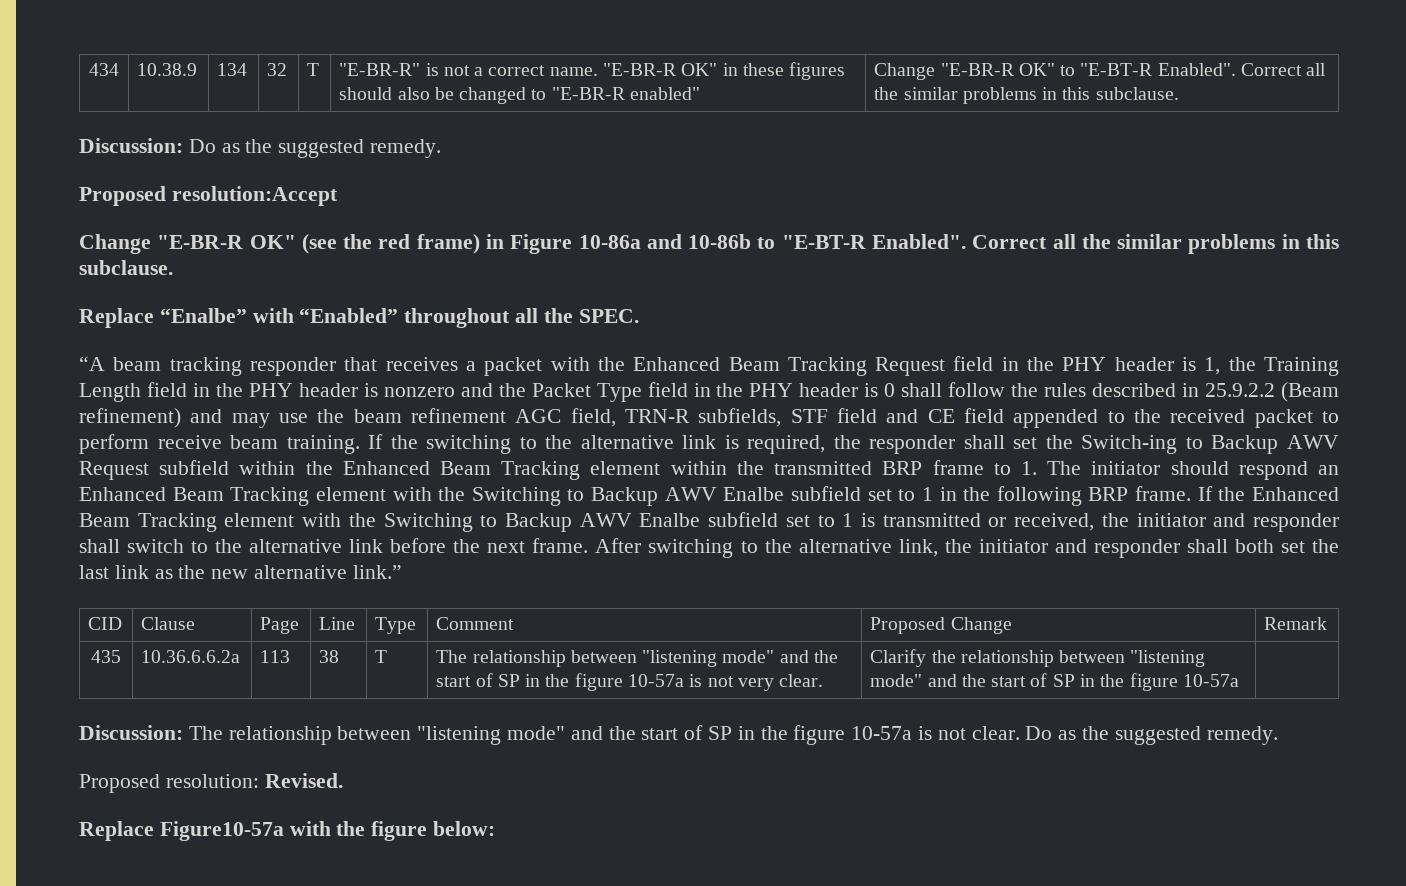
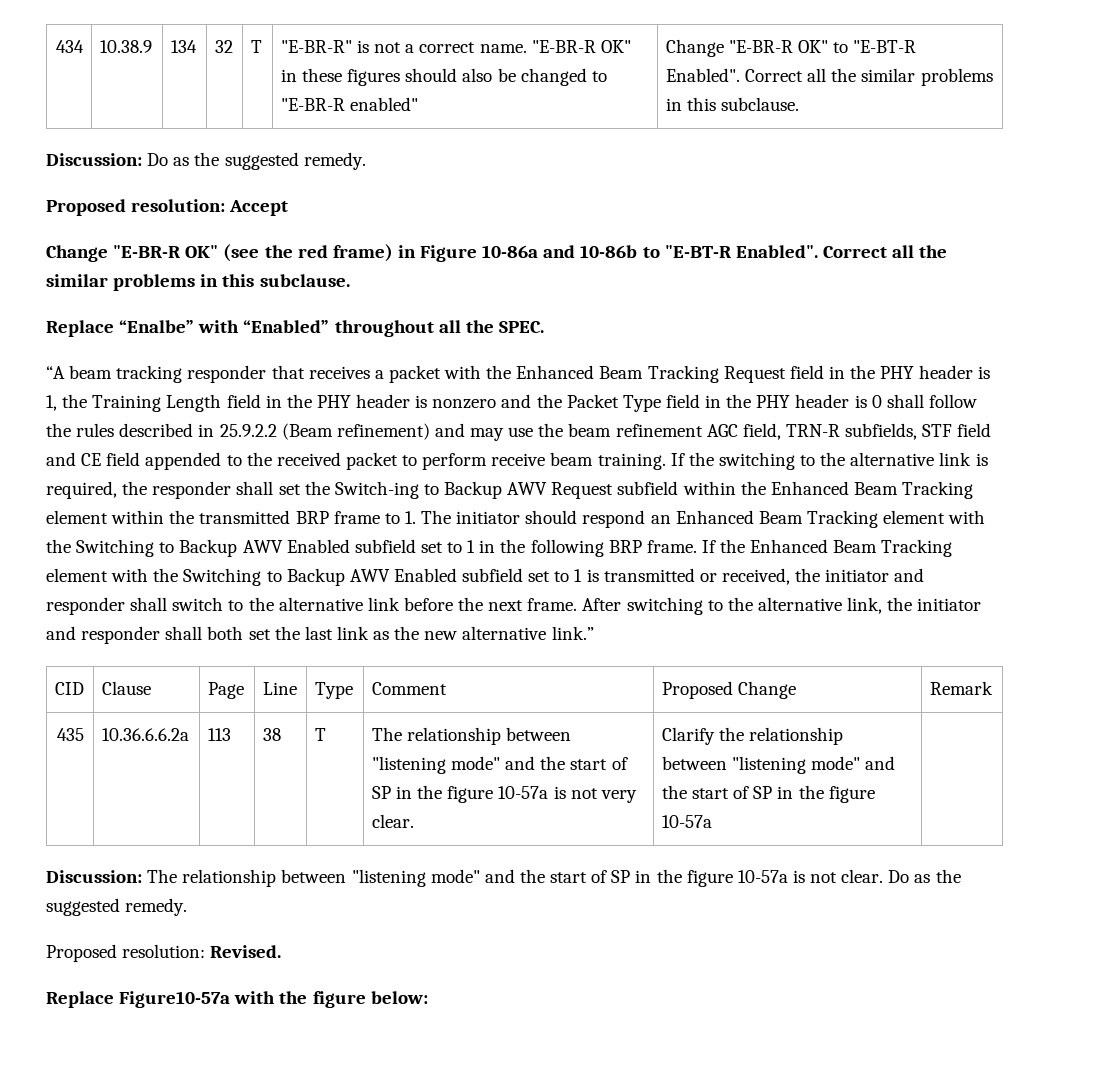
- Proposed resolution:Accept
+ Proposed resolution: Accept
- If the switching to the alternative link is required, the responder shall set the Switch-ing to Backup AWV Request subfield within the Enhanced Beam Tracking element within the transmitted BRP frame to 1. The initiator should respond an Enhanced Beam Tracking element with the Switching to Backup AWV Enalbe subfield set to 1 in the following BRP frame.
+ If the switching to the alternative link is required, the responder shall set the Switch-ing to Backup AWV Request subfield within the Enhanced Beam Tracking element within the transmitted BRP frame to 1. The initiator should respond an Enhanced Beam Tracking element with the Switching to Backup AWV Enabled subfield set to 1 in the following BRP frame.
- If the Enhanced Beam Tracking element with the Switching to Backup AWV Enalbe subfield set to 1 is transmitted or received, the initiator and responder shall switch to the alternative link before the next frame.
+ If the Enhanced Beam Tracking element with the Switching to Backup AWV Enabled subfield set to 1 is transmitted or received, the initiator and responder shall switch to the alternative link before the next frame.

